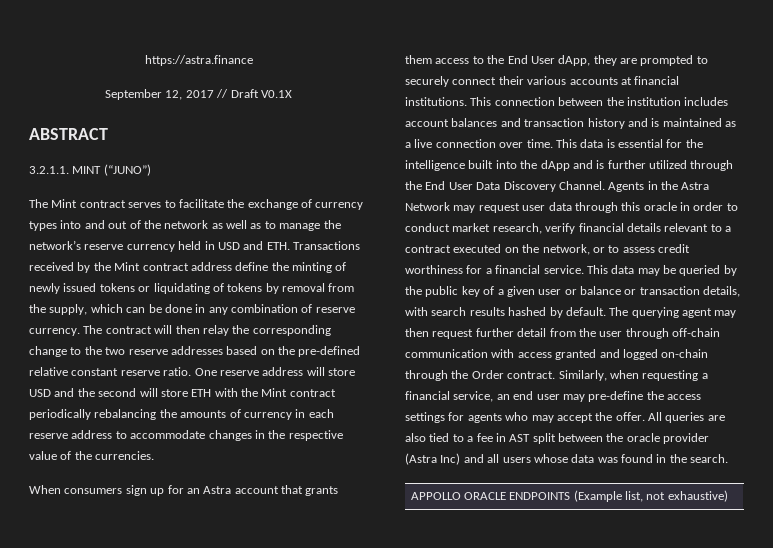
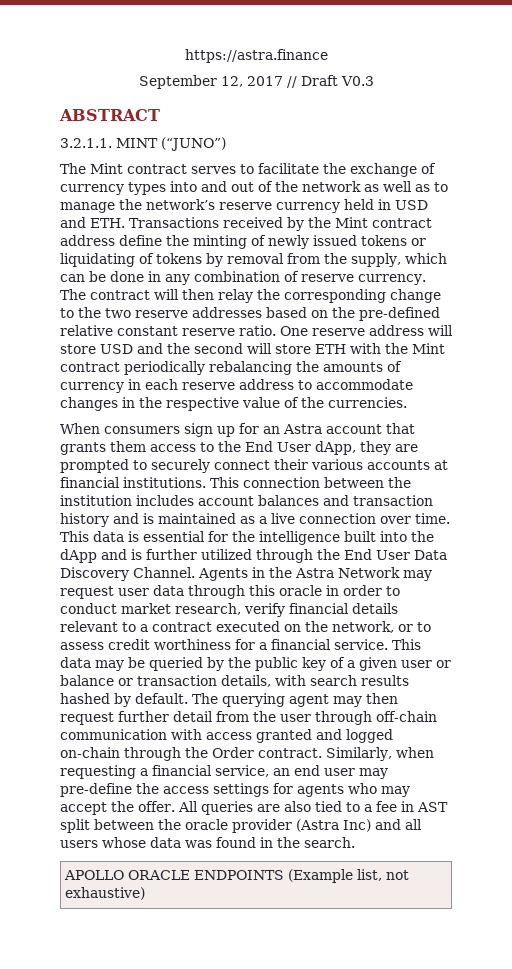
- September 12, 2017 // Draft V0.1X
+ September 12, 2017 // Draft V0.3
- APPOLLO ORACLE ENDPOINTS (Example list, not exhaustive)
+ APOLLO ORACLE ENDPOINTS (Example list, not exhaustive)

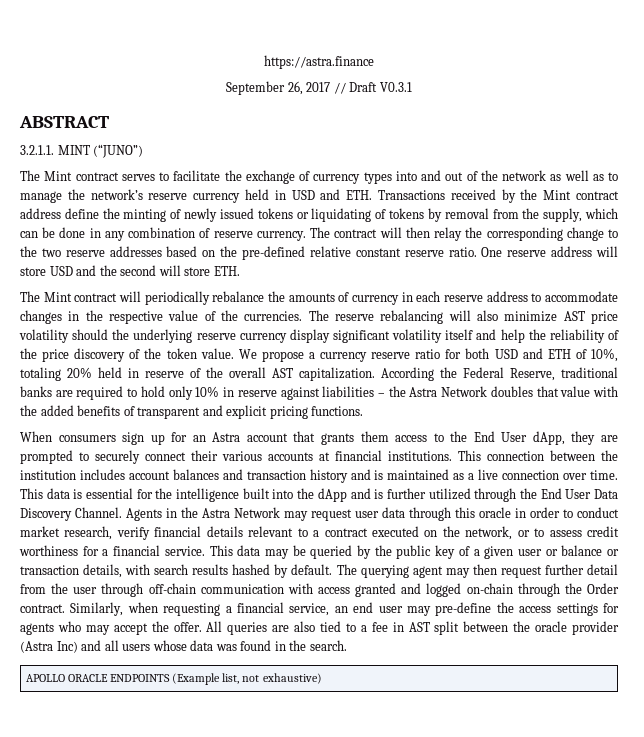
- September 12, 2017 // Draft V0.3
+ September 26, 2017 // Draft V0.3.1
- One reserve address will store USD and the second will store ETH with the Mint contract periodically rebalancing the amounts of currency in each reserve address to accommodate changes in the respective value of the currencies.
+ One reserve address will store USD and the second will store ETH.
+ The Mint contract will periodically rebalance the amounts of currency in each reserve address to accommodate changes in the respective value of the currencies. The reserve rebalancing will also minimize AST price volatility should the underlying reserve currency display significant volatility itself and help the reliability of the price discovery of the token value. We propose a currency reserve ratio for both USD and ETH of 10%, totaling 20% held in reserve of the overall AST capitalization. According the Federal Reserve, traditional banks are required to hold only 10% in reserve against liabilities – the Astra Network doubles that value with the added benefits of transparent and explicit pricing functions.

